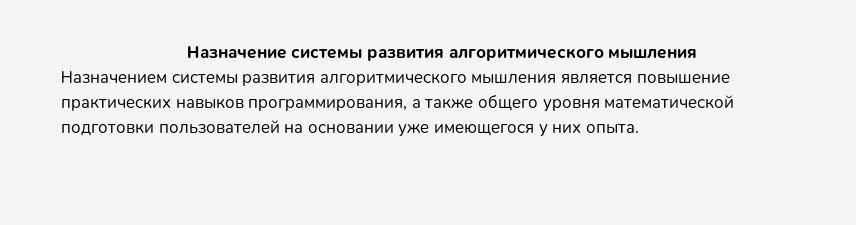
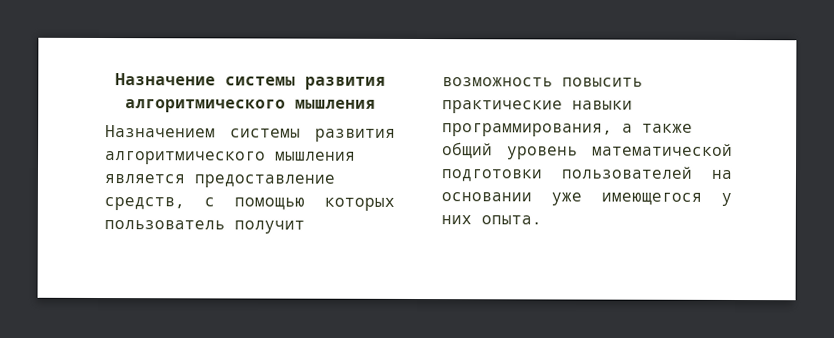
- Назначением системы развития алгоритмического мышления является повышение практических навыков программирования, а также общего уровня математической подготовки пользователей на основании уже имеющегося у них опыта.
+ Назначением системы развития алгоритмического мышления является предоставление средств, с помощью которых пользователь получит возможность повысить практические навыки программирования, а также общий уровень математической подготовки пользователей на основании уже имеющегося у них опыта.

